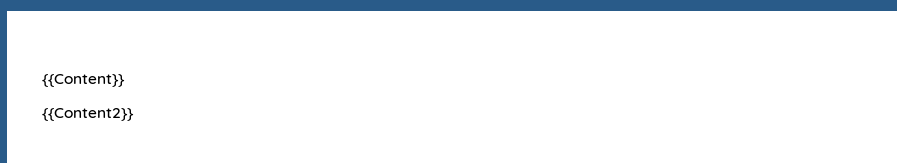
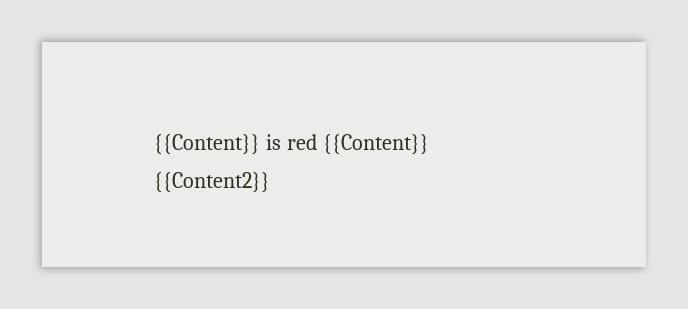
- {{Content}}
+ {{Content}} is red {{Content}}

